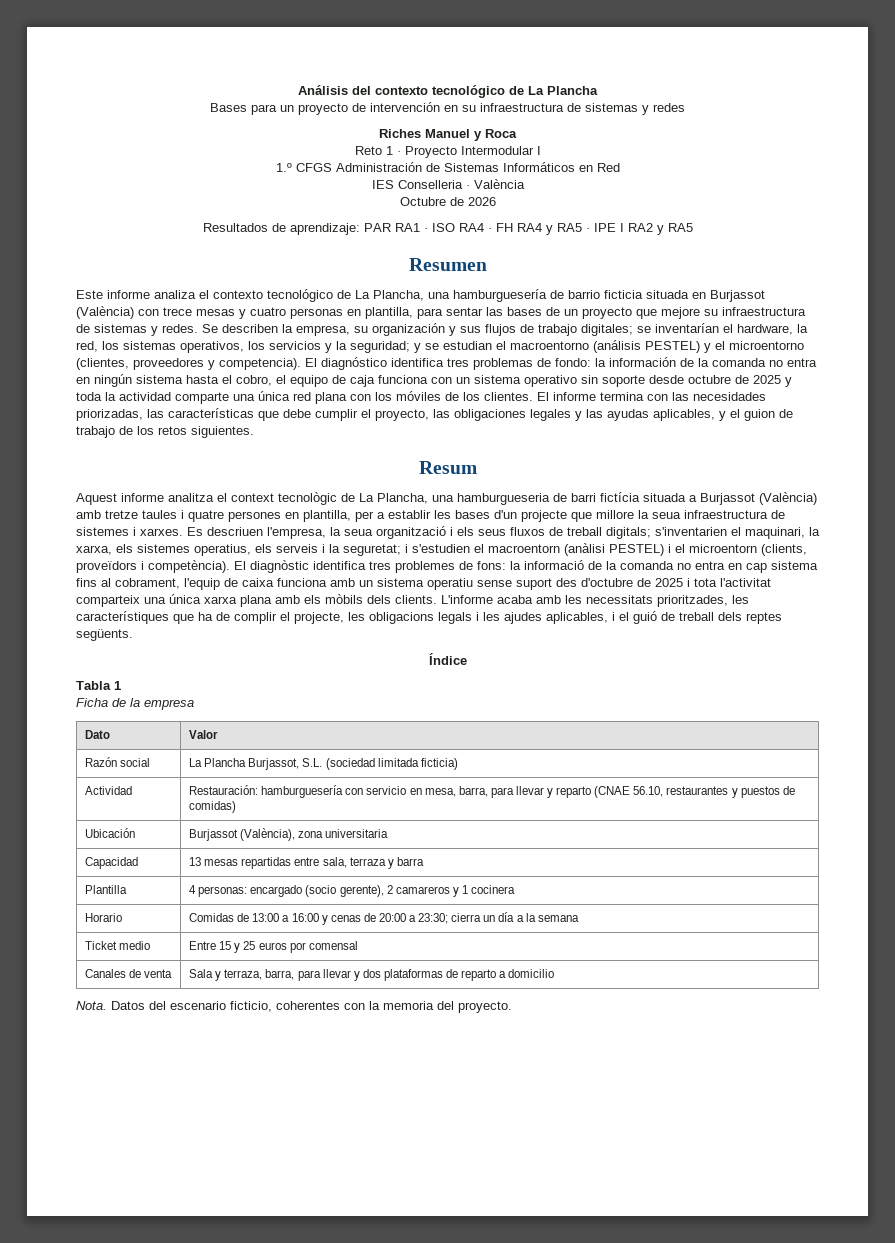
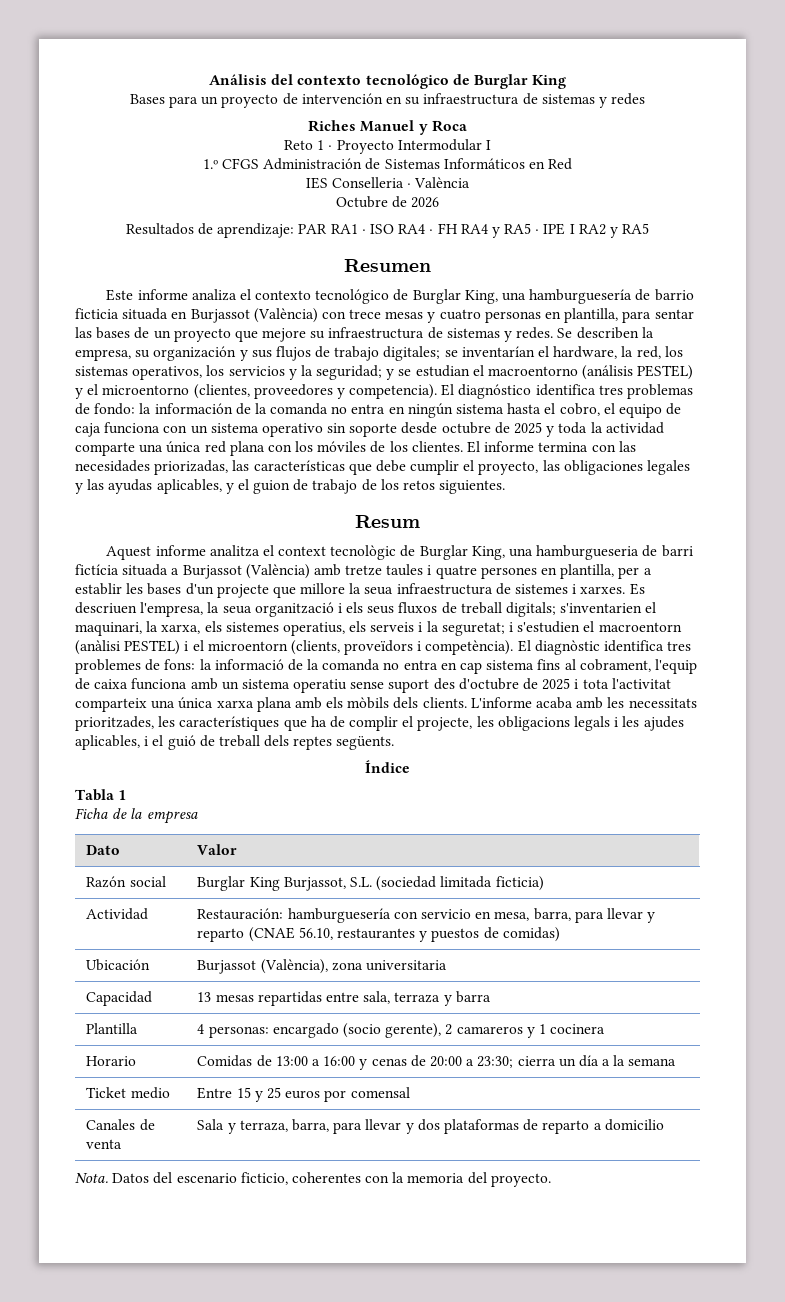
- Análisis del contexto tecnológico de La Plancha
+ Análisis del contexto tecnológico de Burglar King
- Este informe analiza el contexto tecnológico de La Plancha, una hamburguesería de barrio ficticia situada en Burjassot (València) con trece mesas y cuatro personas en plantilla, para sentar las bases de un proyecto que mejore su infraestructura de sistemas y redes.
+ Este informe analiza el contexto tecnológico de Burglar King, una hamburguesería de barrio ficticia situada en Burjassot (València) con trece mesas y cuatro personas en plantilla, para sentar las bases de un proyecto que mejore su infraestructura de sistemas y redes.
- Aquest informe analitza el context tecnològic de La Plancha, una hamburgueseria de barri fictícia situada a Burjassot (València) amb tretze taules i quatre persones en plantilla, per a establir les bases d'un projecte que millore la seua infraestructura de sistemes i xarxes.
+ Aquest informe analitza el context tecnològic de Burglar King, una hamburgueseria de barri fictícia situada a Burjassot (València) amb tretze taules i quatre persones en plantilla, per a establir les bases d'un projecte que millore la seua infraestructura de sistemes i xarxes.
- Razón social | La Plancha Burjassot, S.L. (sociedad limitada ficticia)
+ Razón social | Burglar King Burjassot, S.L. (sociedad limitada ficticia)

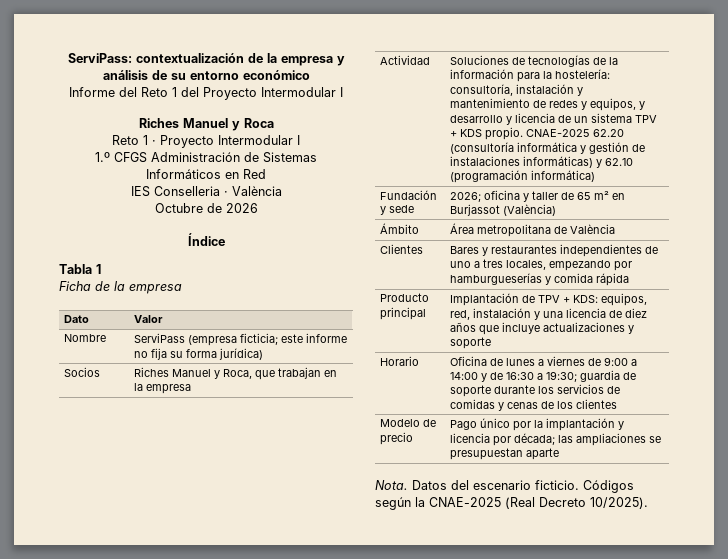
- Análisis del contexto tecnológico de Burglar King
- Bases para un proyecto de intervención en su infraestructura de sistemas y redes
+ ServiPass: contextualización de la empresa y análisis de su entorno económico
+ Informe del Reto 1 del Proyecto Intermodular I
- Resultados de aprendizaje: PAR RA1 · ISO RA4 · FH RA4 y RA5 · IPE I RA2 y RA5
- Resumen
- Este informe analiza el contexto tecnológico de Burglar King, una hamburguesería de barrio ficticia situada en Burjassot (València) con trece mesas y cuatro personas en plantilla, para sentar las bases de un proyecto que mejore su infraestructura de sistemas y redes. Se describen la empresa, su organización y sus flujos de trabajo digitales; se inventarían el hardware, la red, los sistemas operativos, los servicios y la seguridad; y se estudian el macroentorno (análisis PESTEL) y el microentorno (clientes, proveedores y competencia). El diagnóstico identifica tres problemas de fondo: la información de la comanda no entra en ningún sistema hasta el cobro, el equipo de caja funciona con un sistema operativo sin soporte desde octubre de 2025 y toda la actividad comparte una única red plana con los móviles de los clientes. El informe termina con las necesidades priorizadas, las características que debe cumplir el proyecto, las obligaciones legales y las ayudas aplicables, y el guion de trabajo de los retos siguientes.
- Resum
- Aquest informe analitza el context tecnològic de Burglar King, una hamburgueseria de barri fictícia situada a Burjassot (València) amb tretze taules i quatre persones en plantilla, per a establir les bases d'un projecte que millore la seua infraestructura de sistemes i xarxes. Es descriuen l'empresa, la seua organització i els seus fluxos de treball digitals; s'inventarien el maquinari, la xarxa, els sistemes operatius, els serveis i la seguretat; i s'estudien el macroentorn (anàlisi PESTEL) i el microentorn (clients, proveïdors i competència). El diagnòstic identifica tres problemes de fons: la informació de la comanda no entra en cap sistema fins al cobrament, l'equip de caixa funciona amb un sistema operatiu sense suport des d'octubre de 2025 i tota l'activitat comparteix una única xarxa plana amb els mòbils dels clients. L'informe acaba amb les necessitats prioritzades, les característiques que ha de complir el projecte, les obligacions legals i les ajudes aplicables, i el guió de treball dels reptes següents.
- Razón social | Burglar King Burjassot, S.L. (sociedad limitada ficticia)
- Actividad | Restauración: hamburguesería con servicio en mesa, barra, para llevar y reparto (CNAE 56.10, restaurantes y puestos de comidas)
- Ubicación | Burjassot (València), zona universitaria
- Capacidad | 13 mesas repartidas entre sala, terraza y barra
- Plantilla | 4 personas: encargado (socio gerente), 2 camareros y 1 cocinera
- Horario | Comidas de 13:00 a 16:00 y cenas de 20:00 a 23:30; cierra un día a la semana
- Ticket medio | Entre 15 y 25 euros por comensal
- Canales de venta | Sala y terraza, barra, para llevar y dos plataformas de reparto a domicilio
- Nota. Datos del escenario ficticio, coherentes con la memoria del proyecto.
+ Nombre | ServiPass (empresa ficticia; este informe no fija su forma jurídica)
+ Socios | Riches Manuel y Roca, que trabajan en la empresa
+ Actividad | Soluciones de tecnologías de la información para la hostelería: consultoría, instalación y mantenimiento de redes y equipos, y desarrollo y licencia de un sistema TPV + KDS propio. CNAE-2025 62.20 (consultoría informática y gestión de instalaciones informáticas) y 62.10 (programación informática)
+ Fundación y sede | 2026; oficina y taller de 65 m² en Burjassot (València)
+ Ámbito | Área metropolitana de València
+ Clientes | Bares y restaurantes independientes de uno a tres locales, empezando por hamburgueserías y comida rápida
+ Producto principal | Implantación de TPV + KDS: equipos, red, instalación y una licencia de diez años que incluye actualizaciones y soporte
+ Horario | Oficina de lunes a viernes de 9:00 a 14:00 y de 16:30 a 19:30; guardia de soporte durante los servicios de comidas y cenas de los clientes
+ Modelo de precio | Pago único por la implantación y licencia por década; las ampliaciones se presupuestan aparte
+ Nota. Datos del escenario ficticio. Códigos según la CNAE-2025 (Real Decreto 10/2025).

